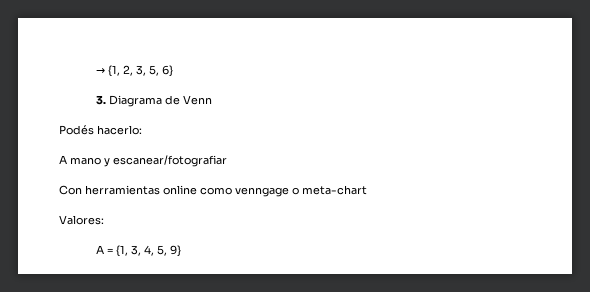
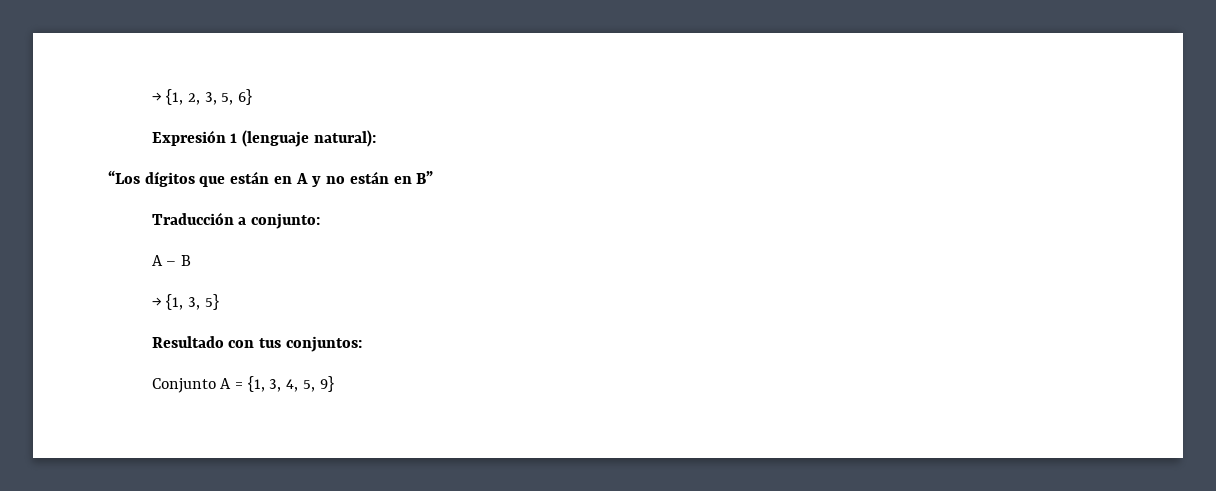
- 3. Diagrama de Venn
- Podés hacerlo:
- A mano y escanear/fotografiar
- Con herramientas online como venngage o meta-chart
- Valores:
- A = {1, 3, 4, 5, 9}
+ Expresión 1 (lenguaje natural):
+ “Los dígitos que están en A y no están en B”
+ Traducción a conjunto:
+ A – B
+ → {1, 3, 5}
+ Resultado con tus conjuntos:
+ Conjunto A = {1, 3, 4, 5, 9}

